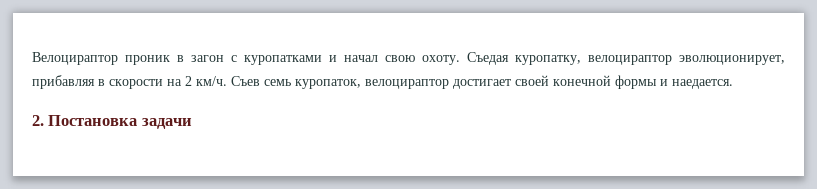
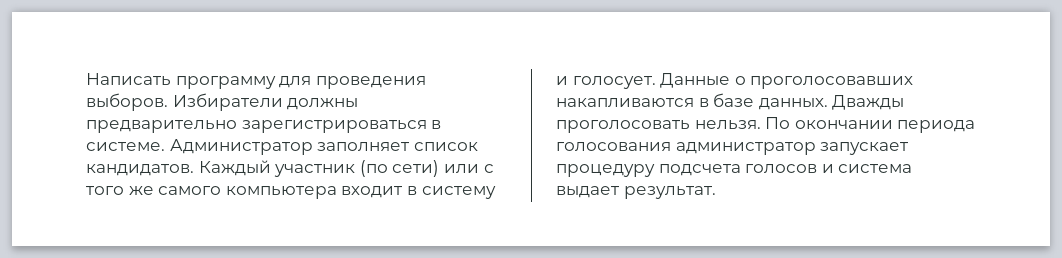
- Велоцираптор проник в загон с куропатками и начал свою охоту. Съедая куропатку, велоцираптор эволюционирует, прибавляя в скорости на 2 км/ч. Съев семь куропаток, велоцираптор достигает своей конечной формы и наедается.
- 2. Постановка задачи
+ Написать программу для проведения выборов. Избиратели должны предварительно зарегистрироваться в системе. Администратор заполняет список кандидатов. Каждый участник (по сети) или с того же самого компьютера входит в систему и голосует. Данные о проголосовавших накапливаются в базе данных. Дважды проголосовать нельзя. По окончании периода голосования администратор запускает процедуру подсчета голосов и система выдает результат.

